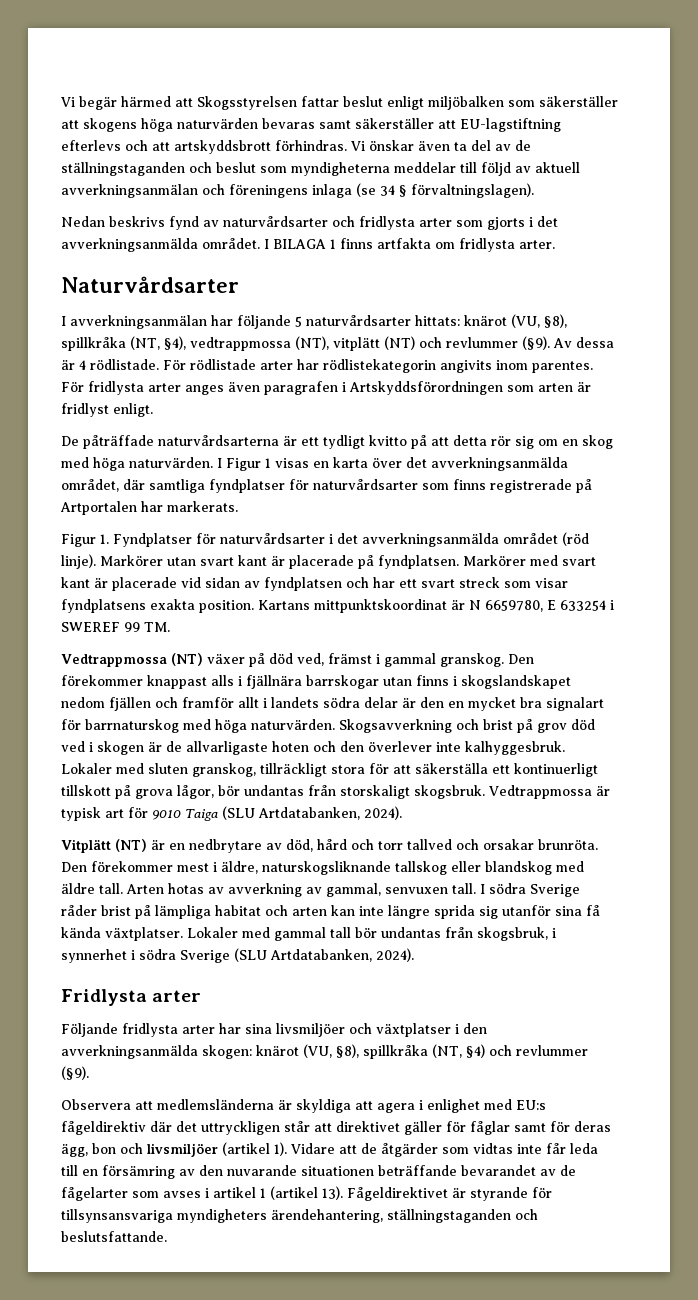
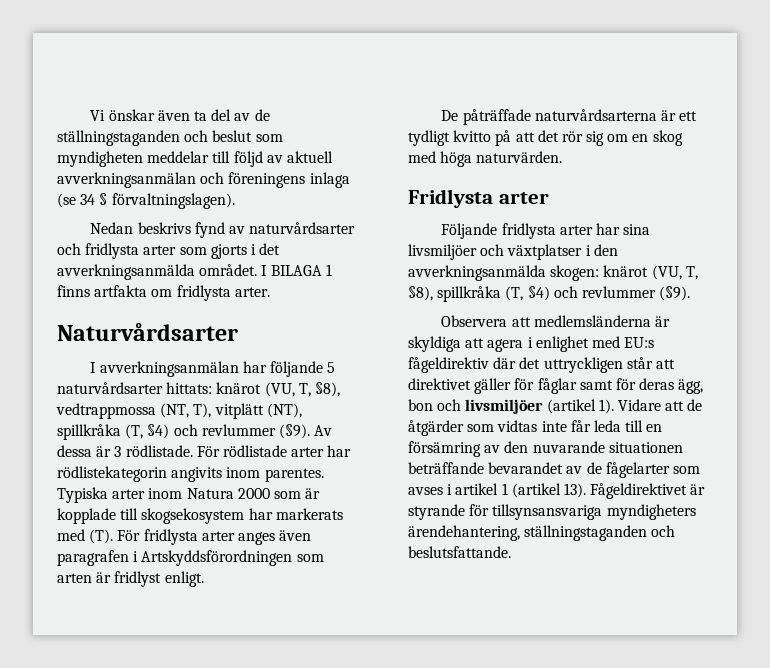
- Vi begär härmed att Skogsstyrelsen fattar beslut enligt miljöbalken som säkerställer att skogens höga naturvärden bevaras samt säkerställer att EU-lagstiftning efterlevs och att artskyddsbrott förhindras. Vi önskar även ta del av de ställningstaganden och beslut som myndigheterna meddelar till följd av aktuell avverkningsanmälan och föreningens inlaga (se 34 § förvaltningslagen).
+ Vi önskar även ta del av de ställningstaganden och beslut som myndigheten meddelar till följd av aktuell avverkningsanmälan och föreningens inlaga (se 34 § förvaltningslagen).
- I avverkningsanmälan har följande 5 naturvårdsarter hittats: knärot (VU, §8), spillkråka (NT, §4), vedtrappmossa (NT), vitplätt (NT) och revlummer (§9).
+ I avverkningsanmälan har följande 5 naturvårdsarter hittats: knärot (VU, T, §8), vedtrappmossa (NT, T), vitplätt (NT), spillkråka (T, §4) och revlummer (§9).
- Av dessa är 4 rödlistade.
+ Av dessa är 3 rödlistade.
- För fridlysta arter anges även paragrafen i Artskyddsförordningen som arten är fridlyst enligt.
+ Typiska arter inom Natura 2000 som är kopplade till skogsekosystem har markerats med (T). För fridlysta arter anges även paragrafen i Artskyddsförordningen som arten är fridlyst enligt.
- De påträffade naturvårdsarterna är ett tydligt kvitto på att detta rör sig om en skog med höga naturvärden. I Figur 1 visas en karta över det avverkningsanmälda området, där samtliga fyndplatser för naturvårdsarter som finns registrerade på Artportalen har markerats.
- Figur 1. Fyndplatser för naturvårdsarter i det avverkningsanmälda området (röd linje). Markörer utan svart kant är placerade på fyndplatsen. Markörer med svart kant är placerade vid sidan av fyndplatsen och har ett svart streck som visar fyndplatsens exakta position. Kartans mittpunktskoordinat är N 6659780, E 633254 i SWEREF 99 TM.
- Vedtrappmossa (NT) växer på död ved, främst i gammal granskog. Den förekommer knappast alls i fjällnära barrskogar utan finns i skogslandskapet nedom fjällen och framför allt i landets södra delar är den en mycket bra signalart för barrnaturskog med höga naturvärden. Skogsavverkning och brist på grov död ved i skogen är de allvarligaste hoten och den överlever inte kalhyggesbruk. Lokaler med sluten granskog, tillräckligt stora för att säkerställa ett kontinuerligt tillskott på grova lågor, bör undantas från storskaligt skogsbruk. Vedtrappmossa är typisk art för 9010 Taiga (SLU Artdatabanken, 2024).
- Vitplätt (NT) är en nedbrytare av död, hård och torr tallved och orsakar brunröta. Den förekommer mest i äldre, naturskogsliknande tallskog eller blandskog med äldre tall. Arten hotas av avverkning av gammal, senvuxen tall. I södra Sverige råder brist på lämpliga habitat och arten kan inte längre sprida sig utanför sina få kända växtplatser. Lokaler med gammal tall bör undantas från skogsbruk, i synnerhet i södra Sverige (SLU Artdatabanken, 2024).
+ De påträffade naturvårdsarterna är ett tydligt kvitto på att det rör sig om en skog med höga naturvärden.
- Följande fridlysta arter har sina livsmiljöer och växtplatser i den avverkningsanmälda skogen: knärot (VU, §8), spillkråka (NT, §4) och revlummer (§9).
+ Följande fridlysta arter har sina livsmiljöer och växtplatser i den avverkningsanmälda skogen: knärot (VU, T, §8), spillkråka (T, §4) och revlummer (§9).

